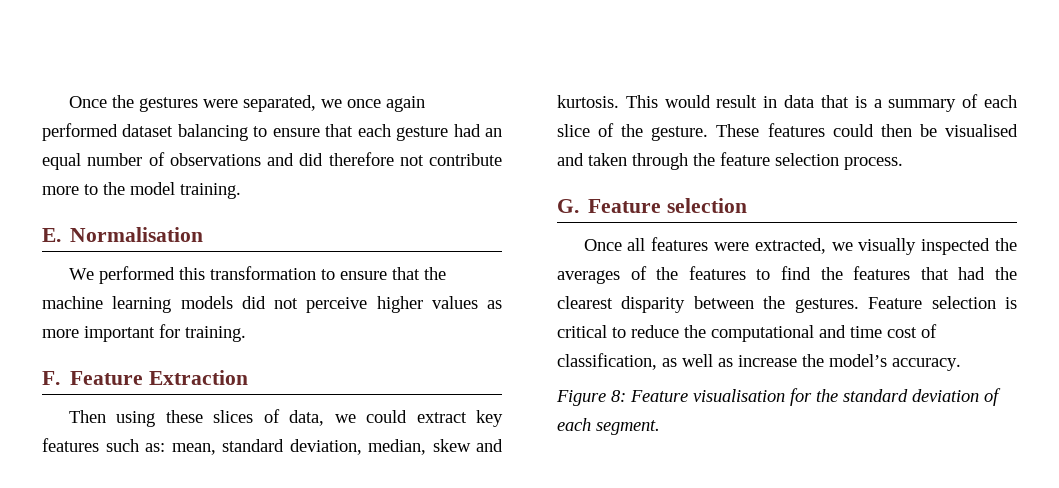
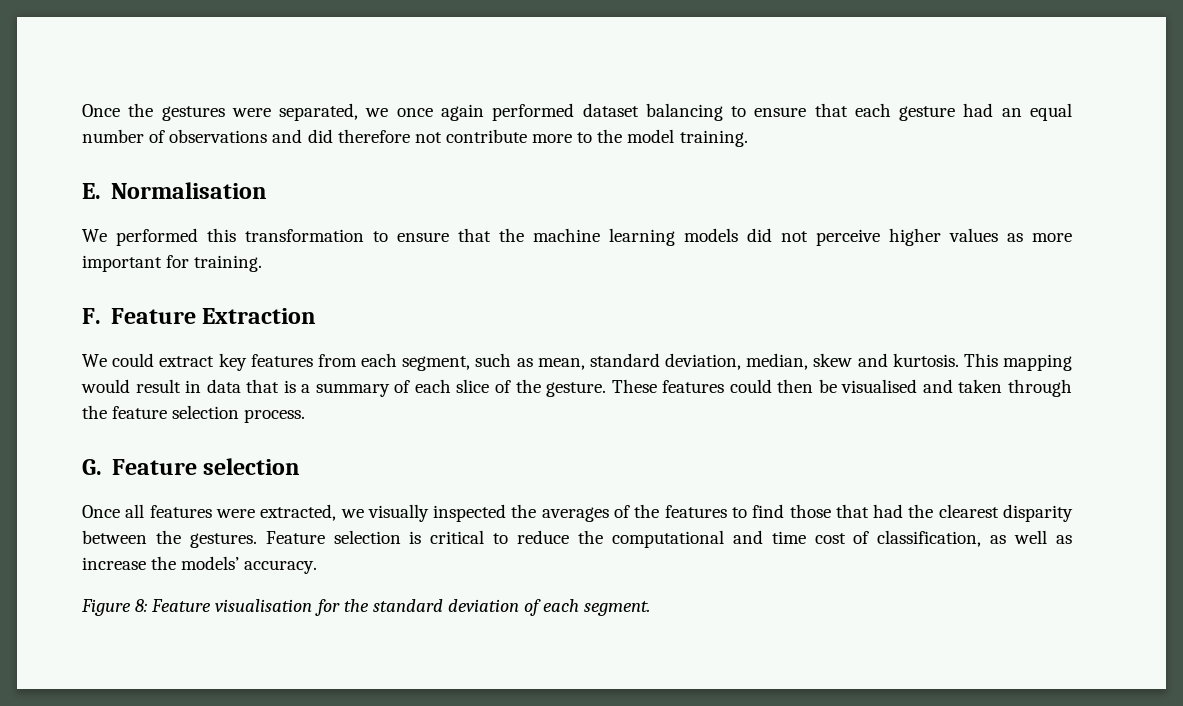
- Then using these slices of data, we could extract key features such as: mean, standard deviation, median, skew and kurtosis.
+ We could extract key features from each segment, such as mean, standard deviation, median, skew and kurtosis.
- This would result in data that is a summary of each slice of the gesture.
+ This mapping would result in data that is a summary of each slice of the gesture.
- Once all features were extracted, we visually inspected the averages of the features to find the features that had the clearest disparity between the gestures.
+ Once all features were extracted, we visually inspected the averages of the features to find those that had the clearest disparity between the gestures.
- Feature selection is critical to reduce the computational and time cost of classification, as well as increase the model’s accuracy.
+ Feature selection is critical to reduce the computational and time cost of classification, as well as increase the models’ accuracy.

